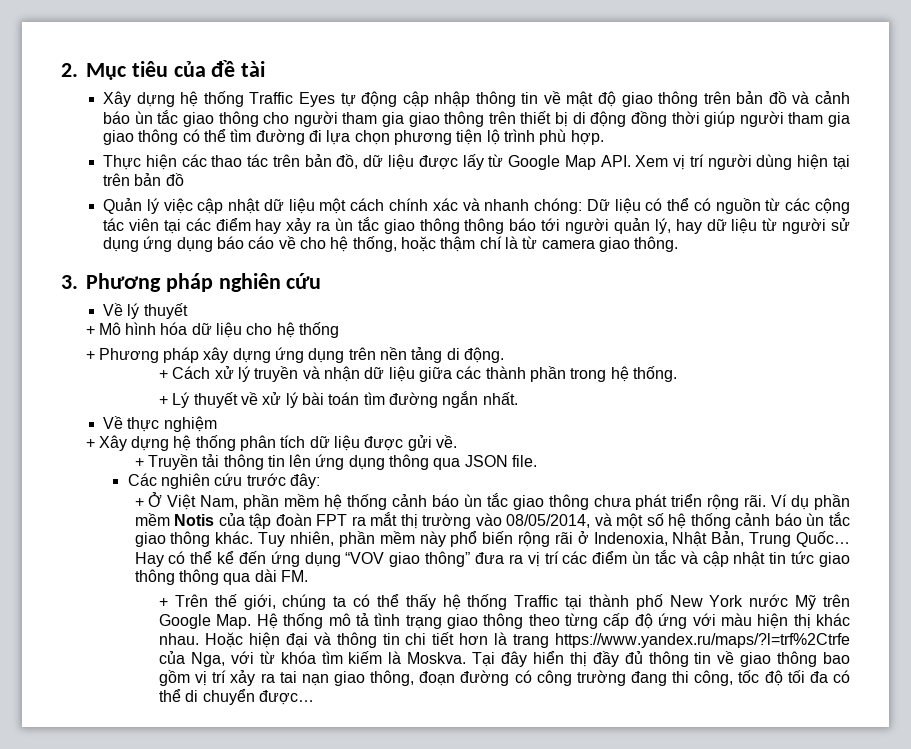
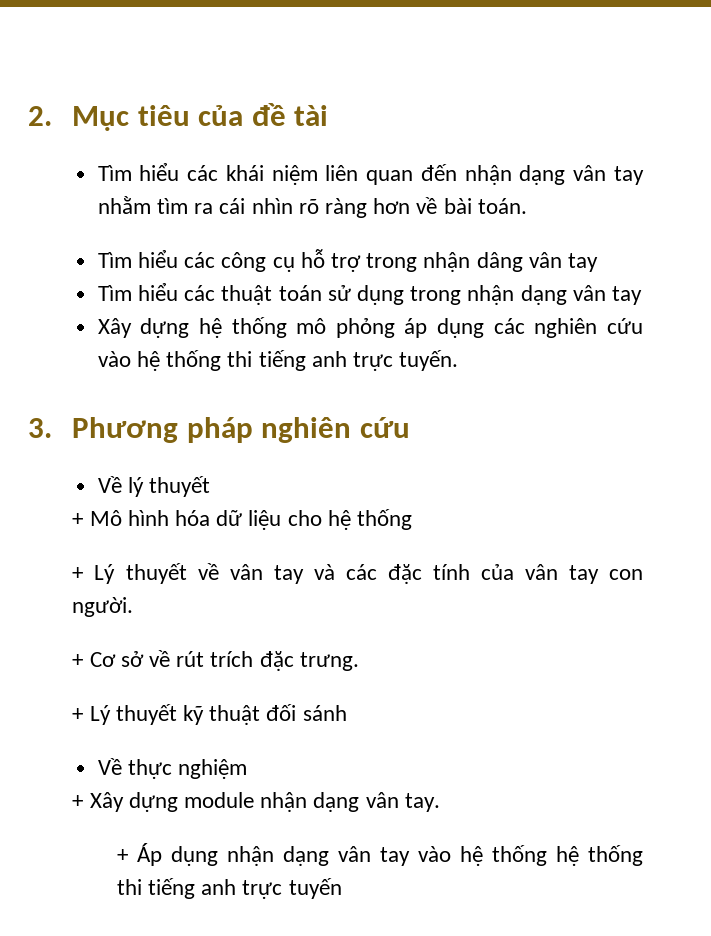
- Xây dựng hệ thống Traffic Eyes tự động cập nhập thông tin về mật độ giao thông trên bản đồ và cảnh báo ùn tắc giao thông cho người tham gia giao thông trên thiết bị di động đồng thời giúp người tham gia giao thông có thể tìm đường đi lựa chọn phương tiện lộ trình phù hợp.
- Thực hiện các thao tác trên bản đồ, dữ liệu được lấy từ Google Map API. Xem vị trí người dùng hiện tại trên bản đồ
- Quản lý việc cập nhật dữ liệu một cách chính xác và nhanh chóng: Dữ liệu có thể có nguồn từ các cộng tác viên tại các điểm hay xảy ra ùn tắc giao thông thông báo tới người quản lý, hay dữ liệu từ người sử dụng ứng dụng báo cáo về cho hệ thống, hoặc thậm chí là từ camera giao thông.
+ Tìm hiểu các khái niệm liên quan đến nhận dạng vân tay nhằm tìm ra cái nhìn rõ ràng hơn về bài toán.
+ Tìm hiểu các công cụ hỗ trợ trong nhận dâng vân tay
+ Tìm hiểu các thuật toán sử dụng trong nhận dạng vân tay
+ Xây dựng hệ thống mô phỏng áp dụng các nghiên cứu vào hệ thống thi tiếng anh trực tuyến.
- + Phương pháp xây dựng ứng dụng trên nền tảng di động.
- + Cách xử lý truyền và nhận dữ liệu giữa các thành phần trong hệ thống.
- + Lý thuyết về xử lý bài toán tìm đường ngắn nhất.
+ + Lý thuyết về vân tay và các đặc tính của vân tay con người.
+ + Cơ sở về rút trích đặc trưng.
+ + Lý thuyết kỹ thuật đối sánh
- + Xây dựng hệ thống phân tích dữ liệu được gửi về.
- + Truyền tải thông tin lên ứng dụng thông qua JSON file.
- Các nghiên cứu trước đây:
- + Ở Việt Nam, phần mềm hệ thống cảnh báo ùn tắc giao thông chưa phát triển rộng rãi. Ví dụ phần mềm Notis của tập đoàn FPT ra mắt thị trường vào 08/05/2014, và một số hệ thống cảnh báo ùn tắc giao thông khác. Tuy nhiên, phần mềm này phổ biến rộng rãi ở Indenoxia, Nhật Bản, Trung Quốc… Hay có thể kể đến ứng dụng “VOV giao thông” đưa ra vị trí các điểm ùn tắc và cập nhật tin tức giao thông thông qua dài FM.
- + Trên thế giới, chúng ta có thể thấy hệ thống Traffic tại thành phố New York nước Mỹ trên Google Map. Hệ thống mô tả tình trạng giao thông theo từng cấp độ ứng với màu hiện thị khác nhau. Hoặc hiện đại và thông tin chi tiết hơn là trang https://www.yandex.ru/maps/?l=trf%2Ctrfe của Nga, với từ khóa tìm kiếm là Moskva. Tại đây hiển thị đầy đủ thông tin về giao thông bao gồm vị trí xảy ra tai nạn giao thông, đoạn đường có công trường đang thi công, tốc độ tối đa có thể di chuyển được…
+ + Xây dựng module nhận dạng vân tay.
+ + Áp dụng nhận dạng vân tay vào hệ thống hệ thống thi tiếng anh trực tuyến

